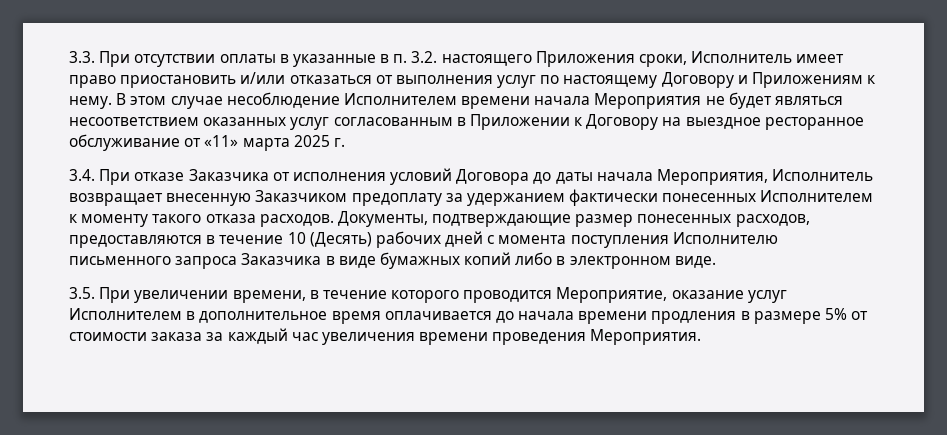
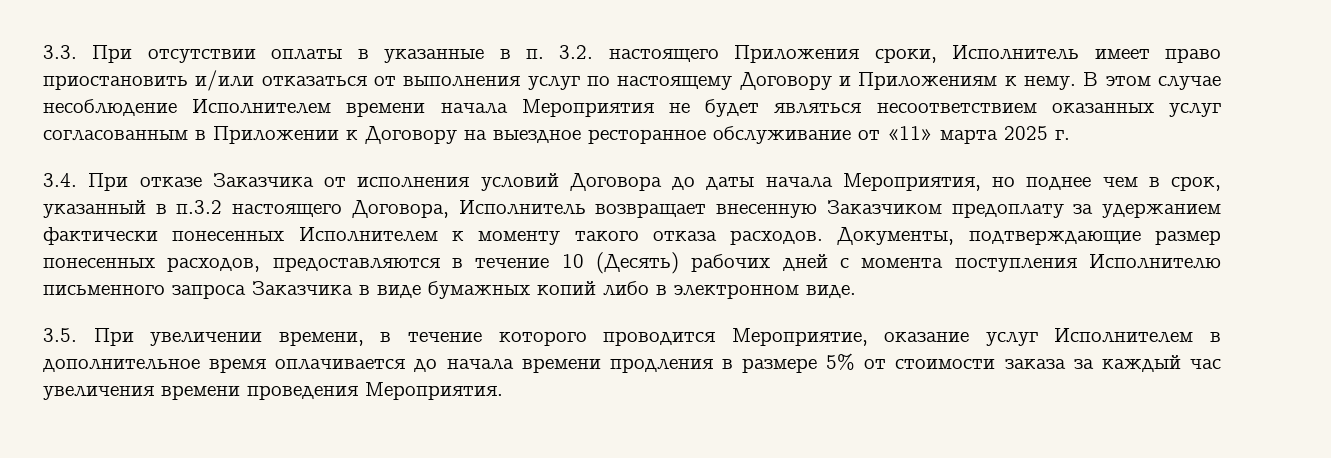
- 3.4. При отказе Заказчика от исполнения условий Договора до даты начала Мероприятия, Исполнитель возвращает внесенную Заказчиком предоплату за удержанием фактически понесенных Исполнителем к моменту такого отказа расходов.
+ 3.4. При отказе Заказчика от исполнения условий Договора до даты начала Мероприятия, но поднее чем в срок, указанный в п.3.2 настоящего Договора, Исполнитель возвращает внесенную Заказчиком предоплату за удержанием фактически понесенных Исполнителем к моменту такого отказа расходов.

